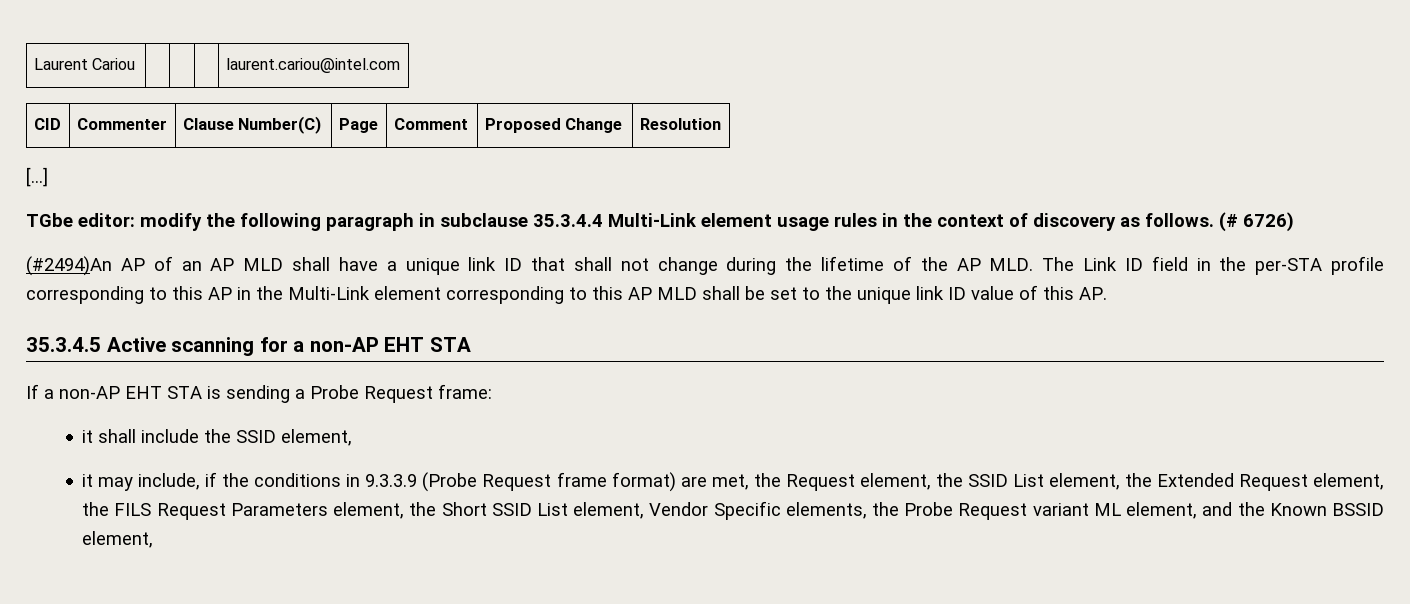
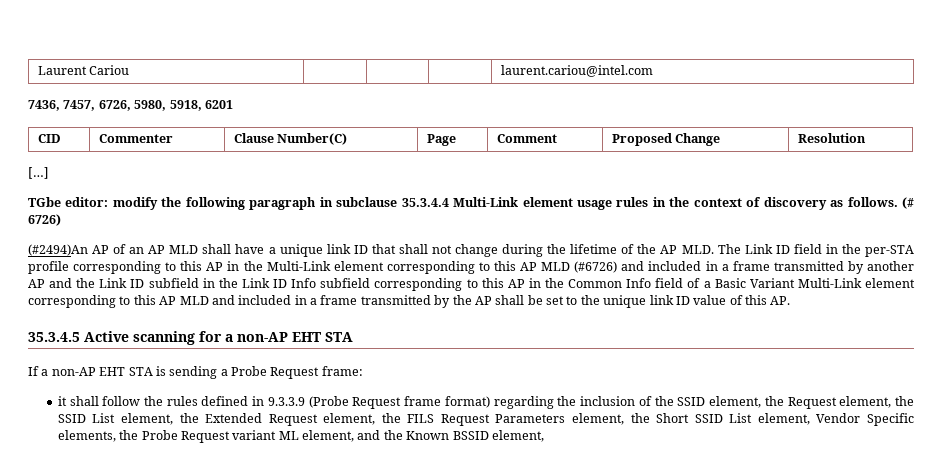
+ 7436, 7457, 6726, 5980, 5918, 6201
- (#2494)An AP of an AP MLD shall have a unique link ID that shall not change during the lifetime of the AP MLD. The Link ID field in the per-STA profile corresponding to this AP in the Multi-Link element corresponding to this AP MLD shall be set to the unique link ID value of this AP.
+ (#2494)An AP of an AP MLD shall have a unique link ID that shall not change during the lifetime of the AP MLD. The Link ID field in the per-STA profile corresponding to this AP in the Multi-Link element corresponding to this AP MLD (#6726) and included in a frame transmitted by another AP and the Link ID subfield in the Link ID Info subfield corresponding to this AP in the Common Info field of a Basic Variant Multi-Link element corresponding to this AP MLD and included in a frame transmitted by the AP shall be set to the unique link ID value of this AP.
- it shall include the SSID element,
- it may include, if the conditions in 9.3.3.9 (Probe Request frame format) are met, the Request element, the SSID List element, the Extended Request element, the FILS Request Parameters element, the Short SSID List element, Vendor Specific elements, the Probe Request variant ML element, and the Known BSSID element,
+ it shall follow the rules defined in 9.3.3.9 (Probe Request frame format) regarding the inclusion of the SSID element, the Request element, the SSID List element, the Extended Request element, the FILS Request Parameters element, the Short SSID List element, Vendor Specific elements, the Probe Request variant ML element, and the Known BSSID element,

